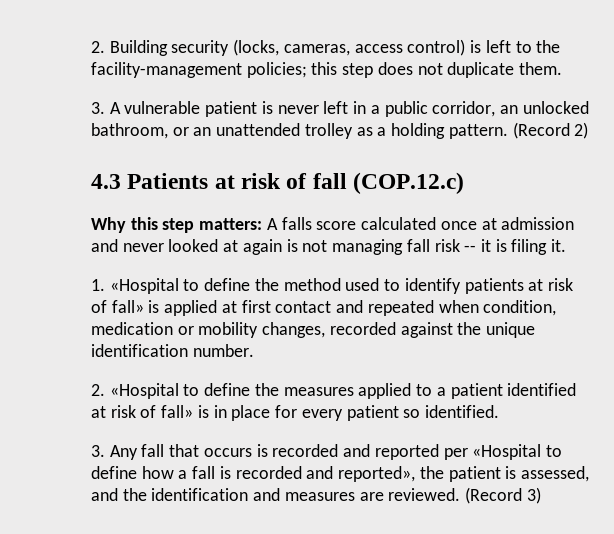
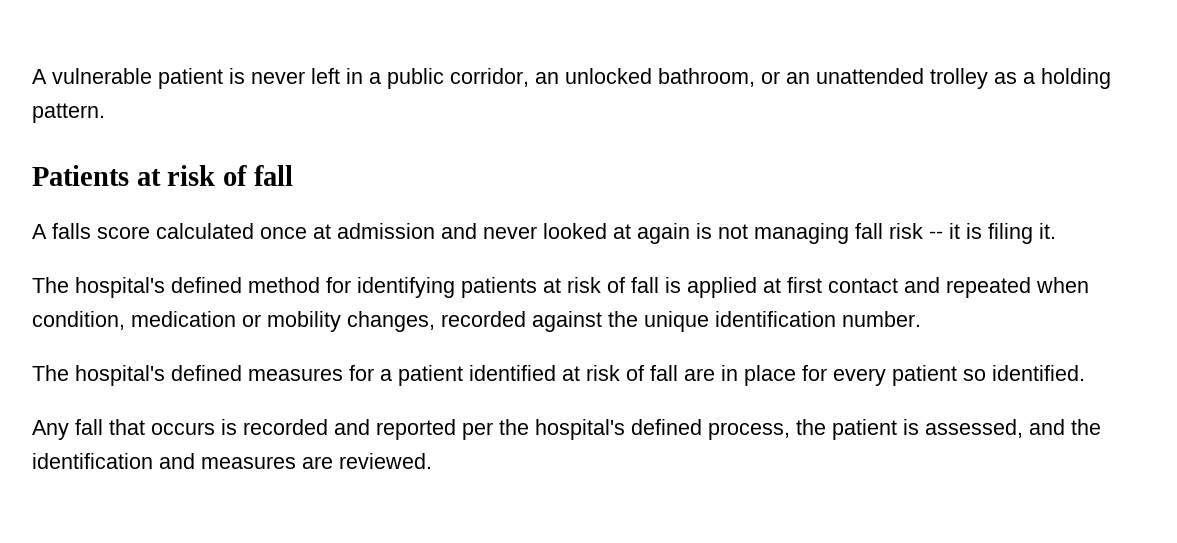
- 2. Building security (locks, cameras, access control) is left to the facility-management policies; this step does not duplicate them.
- 3. A vulnerable patient is never left in a public corridor, an unlocked bathroom, or an unattended trolley as a holding pattern. (Record 2)
- 4.3 Patients at risk of fall (COP.12.c)
- Why this step matters: A falls score calculated once at admission and never looked at again is not managing fall risk -- it is filing it.
+ A vulnerable patient is never left in a public corridor, an unlocked bathroom, or an unattended trolley as a holding pattern.
+ Patients at risk of fall
+ A falls score calculated once at admission and never looked at again is not managing fall risk -- it is filing it.
- 1. «Hospital to define the method used to identify patients at risk of fall» is applied at first contact and repeated when condition, medication or mobility changes, recorded against the unique identification number.
+ The hospital's defined method for identifying patients at risk of fall is applied at first contact and repeated when condition, medication or mobility changes, recorded against the unique identification number.
- 2. «Hospital to define the measures applied to a patient identified at risk of fall» is in place for every patient so identified.
+ The hospital's defined measures for a patient identified at risk of fall are in place for every patient so identified.
- 3. Any fall that occurs is recorded and reported per «Hospital to define how a fall is recorded and reported», the patient is assessed, and the identification and measures are reviewed. (Record 3)
+ Any fall that occurs is recorded and reported per the hospital's defined process, the patient is assessed, and the identification and measures are reviewed.

